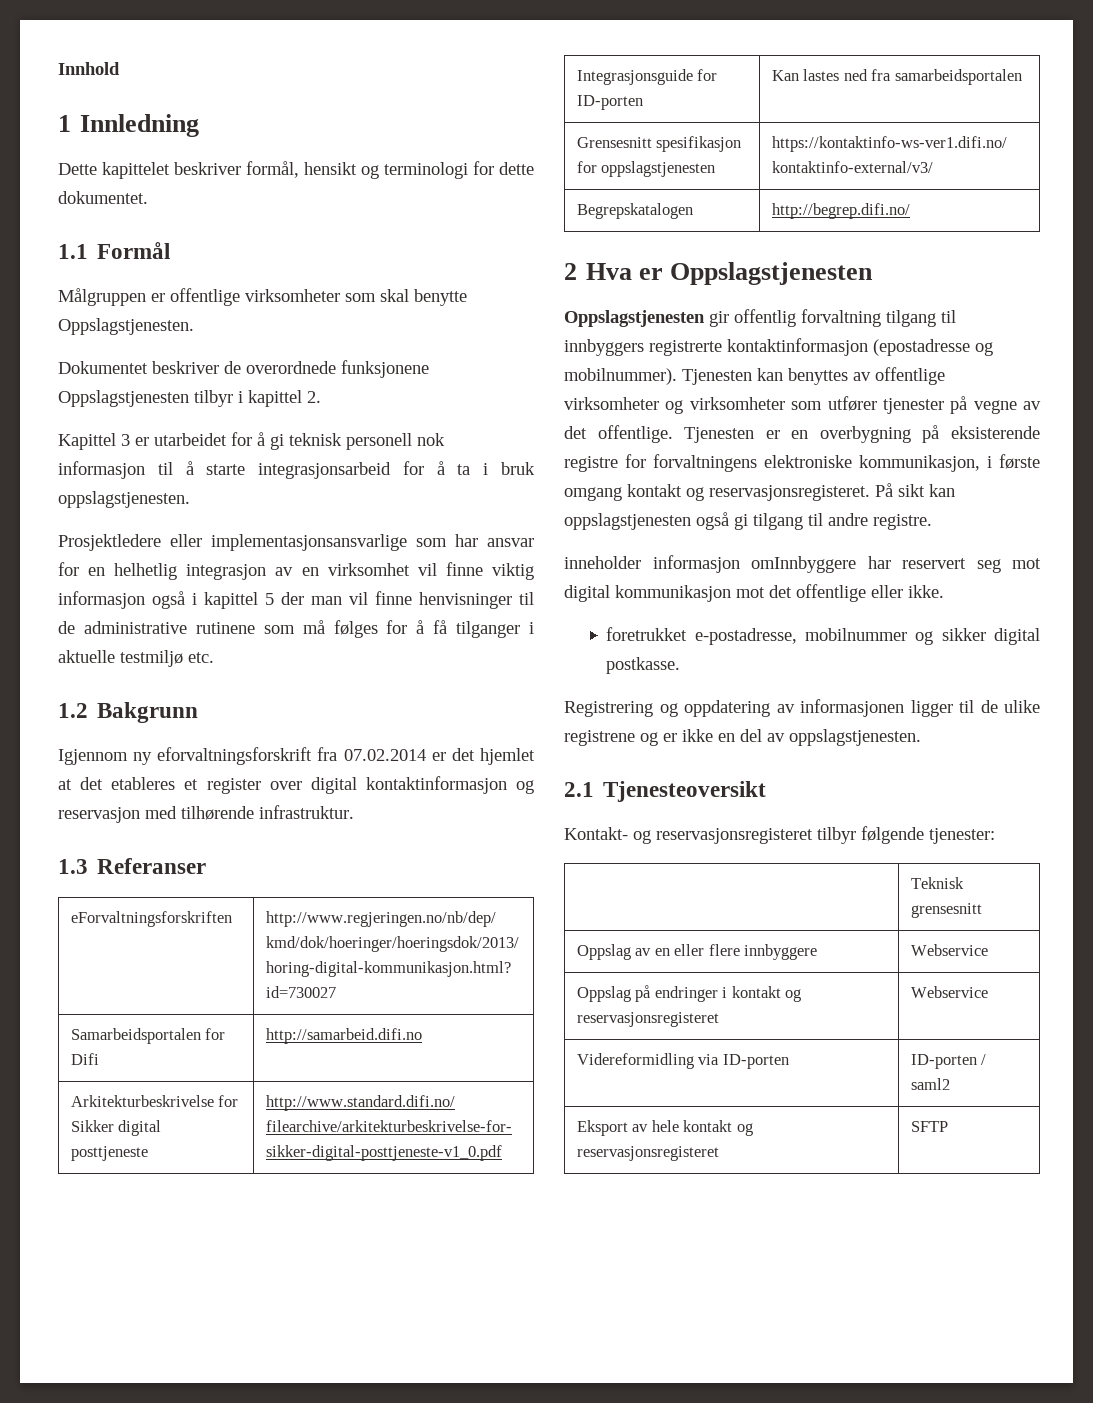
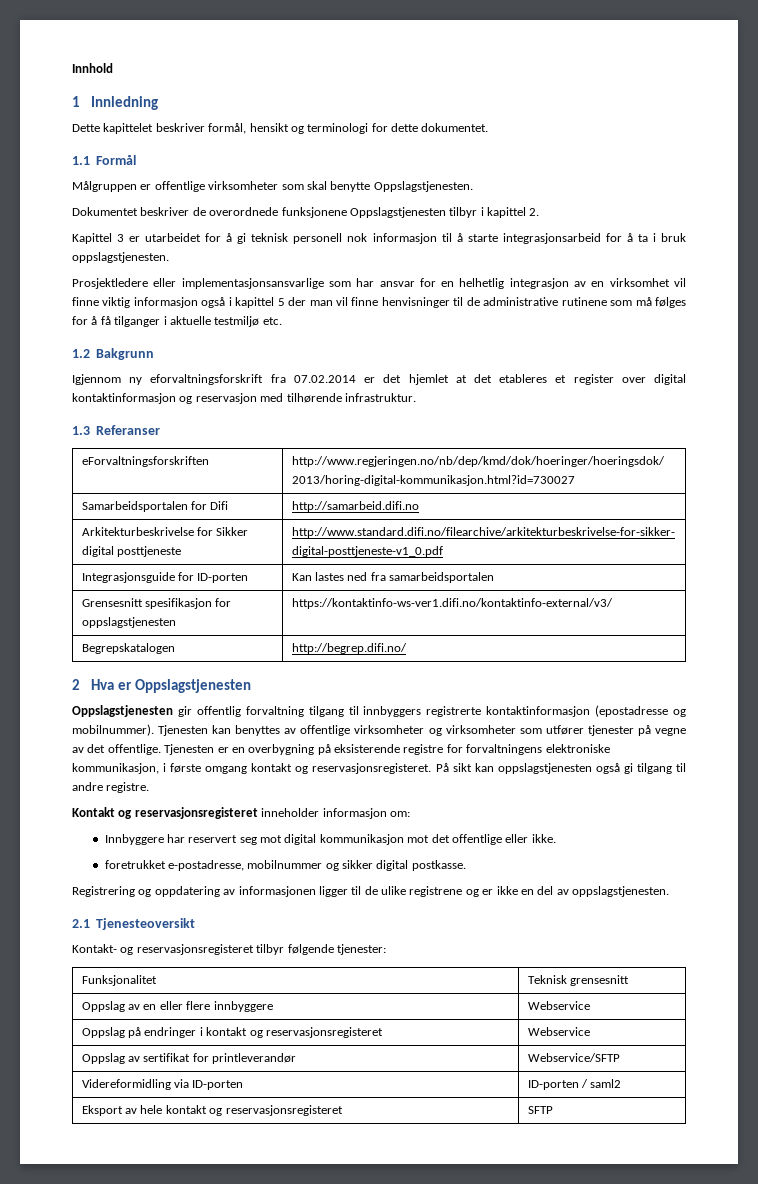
- inneholder informasjon omInnbyggere har reservert seg mot digital kommunikasjon mot det offentlige eller ikke.
+ Kontakt og reservasjonsregisteret inneholder informasjon om:
+ Innbyggere har reservert seg mot digital kommunikasjon mot det offentlige eller ikke.
- | Teknisk grensesnitt
+ Funksjonalitet | Teknisk grensesnitt
+ Oppslag av sertifikat for printleverandør | Webservice/SFTP

